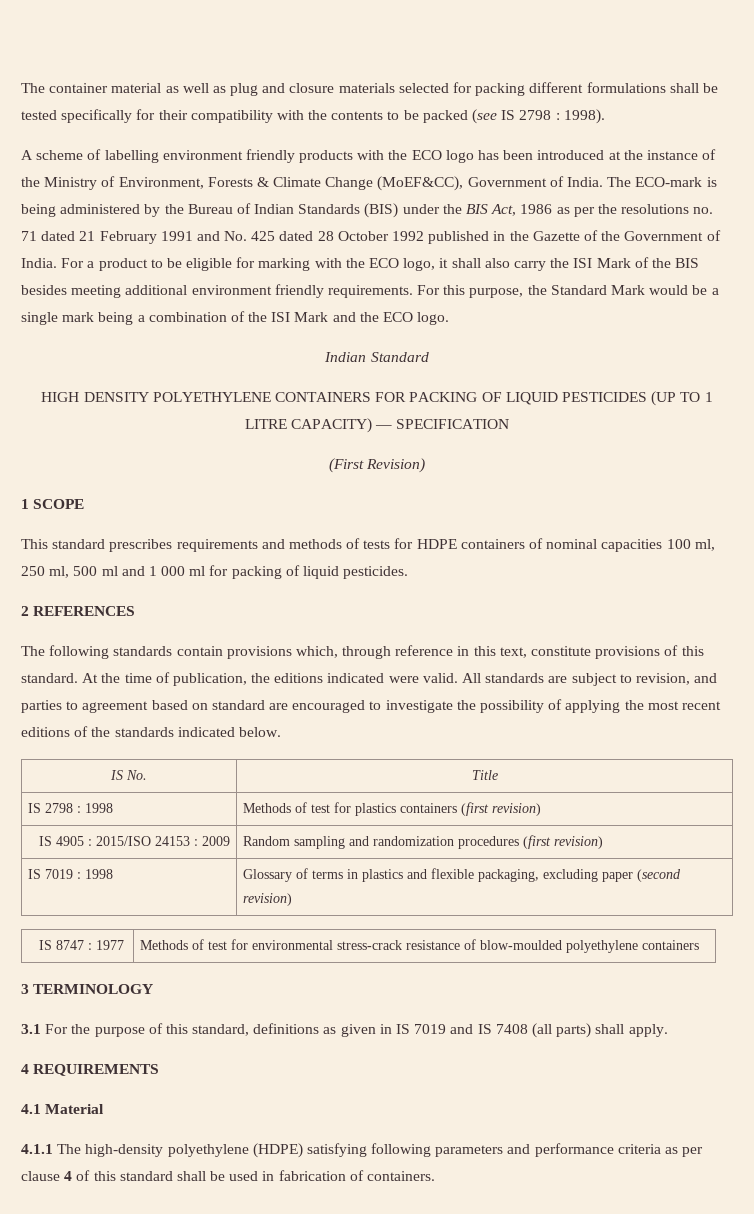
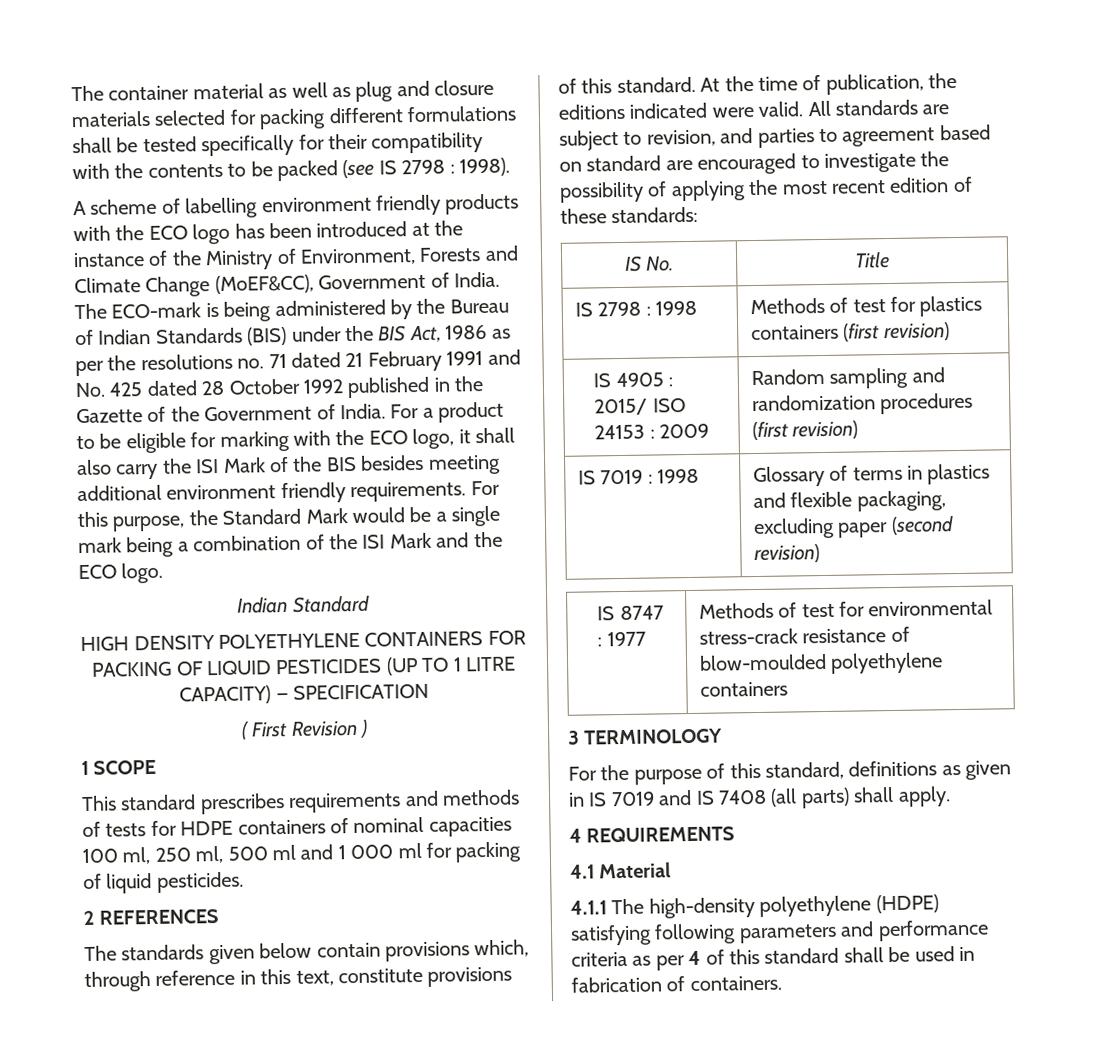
- A scheme of labelling environment friendly products with the ECO logo has been introduced at the instance of the Ministry of Environment, Forests & Climate Change (MoEF&CC), Government of India.
+ A scheme of labelling environment friendly products with the ECO logo has been introduced at the instance of the Ministry of Environment, Forests and Climate Change (MoEF&CC), Government of India.
- (First Revision)
+ ( First Revision )
- The following standards contain provisions which, through reference in this text, constitute provisions of this standard.
+ The standards given below contain provisions which, through reference in this text, constitute provisions of this standard.
- All standards are subject to revision, and parties to agreement based on standard are encouraged to investigate the possibility of applying the most recent editions of the standards indicated below.
+ All standards are subject to revision, and parties to agreement based on standard are encouraged to investigate the possibility of applying the most recent edition of these standards:
- IS 4905 : 2015/ISO 24153 : 2009 | Random sampling and randomization procedures (first revision)
+ IS 4905 : 2015/ ISO 24153 : 2009 | Random sampling and randomization procedures (first revision)
- 3.1 For the purpose of this standard, definitions as given in IS 7019 and IS 7408 (all parts) shall apply.
+ For the purpose of this standard, definitions as given in IS 7019 and IS 7408 (all parts) shall apply.
- 4.1.1 The high-density polyethylene (HDPE) satisfying following parameters and performance criteria as per clause 4 of this standard shall be used in fabrication of containers.
+ 4.1.1 The high-density polyethylene (HDPE) satisfying following parameters and performance criteria as per 4 of this standard shall be used in fabrication of containers.

